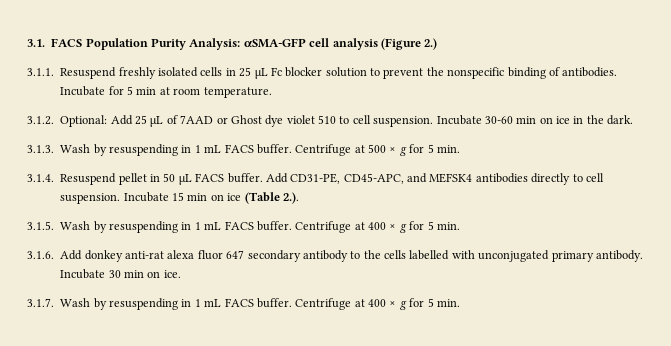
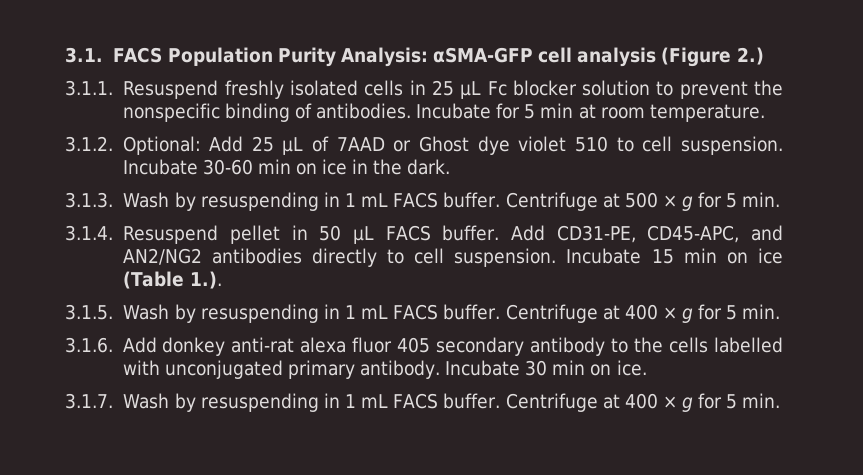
- Add CD31-PE, CD45-APC, and MEFSK4 antibodies directly to cell suspension.
+ Add CD31-PE, CD45-APC, and AN2/NG2 antibodies directly to cell suspension.
- Incubate 15 min on ice (Table 2.).
+ Incubate 15 min on ice (Table 1.).
- 3.1.6. Add donkey anti-rat alexa fluor 647 secondary antibody to the cells labelled with unconjugated primary antibody.
+ 3.1.6. Add donkey anti-rat alexa fluor 405 secondary antibody to the cells labelled with unconjugated primary antibody.

